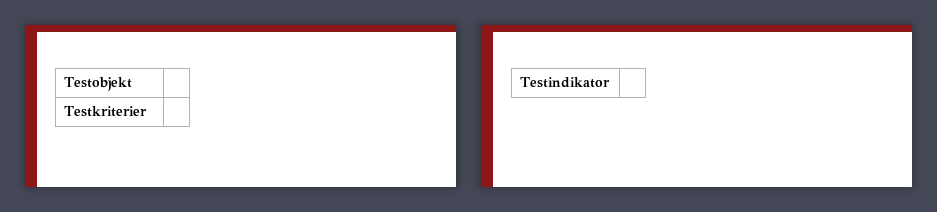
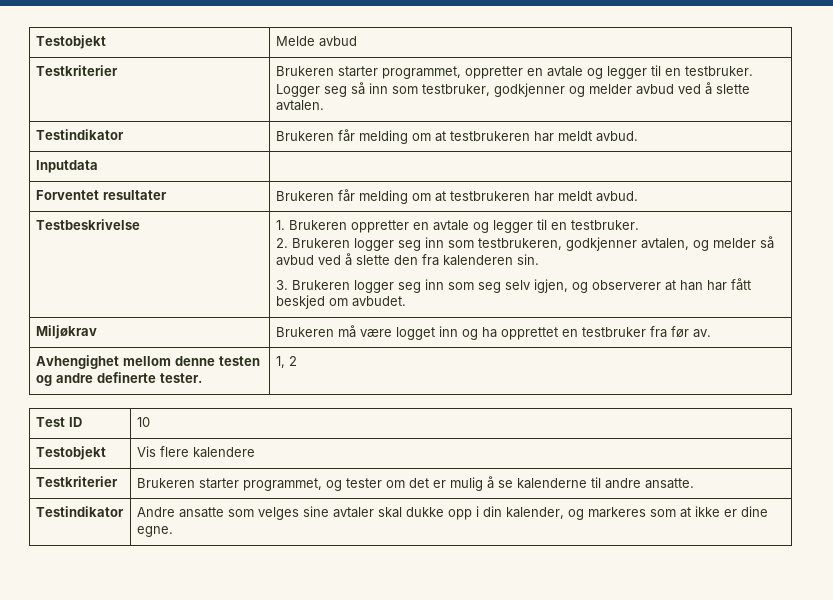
- Testobjekt |
- Testkriterier |
- Testindikator |
+ Testobjekt | Melde avbud
+ Testkriterier | Brukeren starter programmet, oppretter en avtale og legger til en testbruker. Logger seg så inn som testbruker, godkjenner og melder avbud ved å slette avtalen.
+ Testindikator | Brukeren får melding om at testbrukeren har meldt avbud.
+ Inputdata |
+ Forventet resultater | Brukeren får melding om at testbrukeren har meldt avbud.
+ Testbeskrivelse | 1. Brukeren oppretter en avtale og legger til en testbruker.
+ 2. Brukeren logger seg inn som testbrukeren, godkjenner avtalen, og melder så avbud ved å slette den fra kalenderen sin.
+ 3. Brukeren logger seg inn som seg selv igjen, og observerer at han har fått beskjed om avbudet.
+ Miljøkrav | Brukeren må være logget inn og ha opprettet en testbruker fra før av.
+ Avhengighet mellom denne testen og andre definerte tester. | 1, 2
+ Test ID | 10
+ Testobjekt | Vis flere kalendere
+ Testkriterier | Brukeren starter programmet, og tester om det er mulig å se kalenderne til andre ansatte.
+ Testindikator | Andre ansatte som velges sine avtaler skal dukke opp i din kalender, og markeres som at ikke er dine egne.

